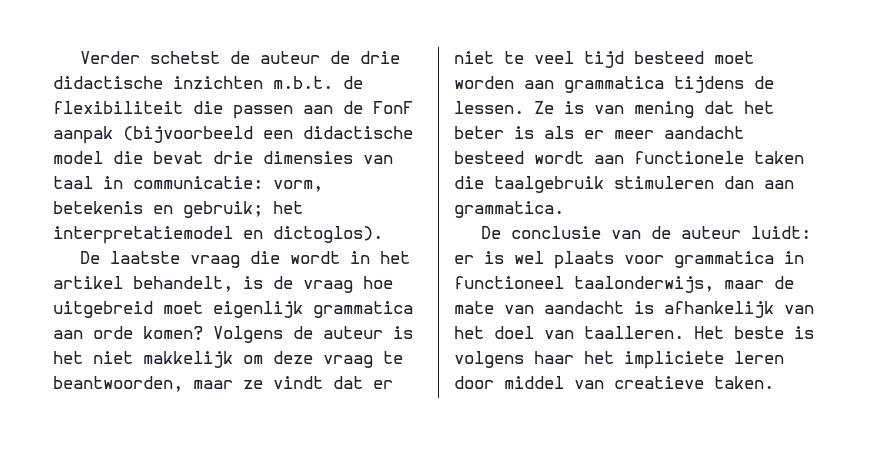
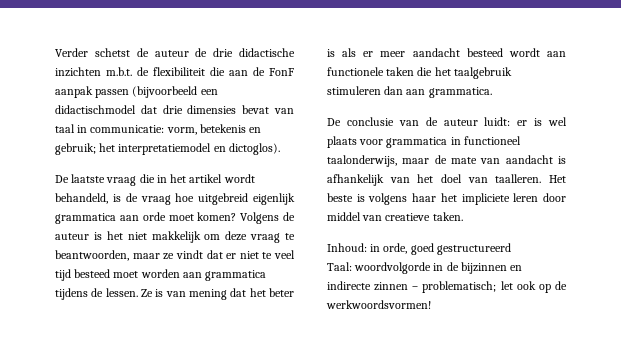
- Verder schetst de auteur de drie didactische inzichten m.b.t. de flexibiliteit die passen aan de FonF aanpak (bijvoorbeeld een didactische model die bevat drie dimensies van taal in communicatie: vorm, betekenis en gebruik; het interpretatiemodel en dictoglos).
+ Verder schetst de auteur de drie didactische inzichten m.b.t. de flexibiliteit die aan de FonF aanpak passen (bijvoorbeeld een didactischmodel dat drie dimensies bevat van taal in communicatie: vorm, betekenis en gebruik; het interpretatiemodel en dictoglos).
- De laatste vraag die wordt in het artikel behandelt, is de vraag hoe uitgebreid moet eigenlijk grammatica aan orde komen?
+ De laatste vraag die in het artikel wordt behandeld, is de vraag hoe uitgebreid eigenlijk grammatica aan orde moet komen?
- Ze is van mening dat het beter is als er meer aandacht besteed wordt aan functionele taken die taalgebruik stimuleren dan aan grammatica.
+ Ze is van mening dat het beter is als er meer aandacht besteed wordt aan functionele taken die het taalgebruik stimuleren dan aan grammatica.
+ Inhoud: in orde, goed gestructureerd
+ Taal: woordvolgorde in de bijzinnen en indirecte zinnen – problematisch; let ook op de werkwoordsvormen!

